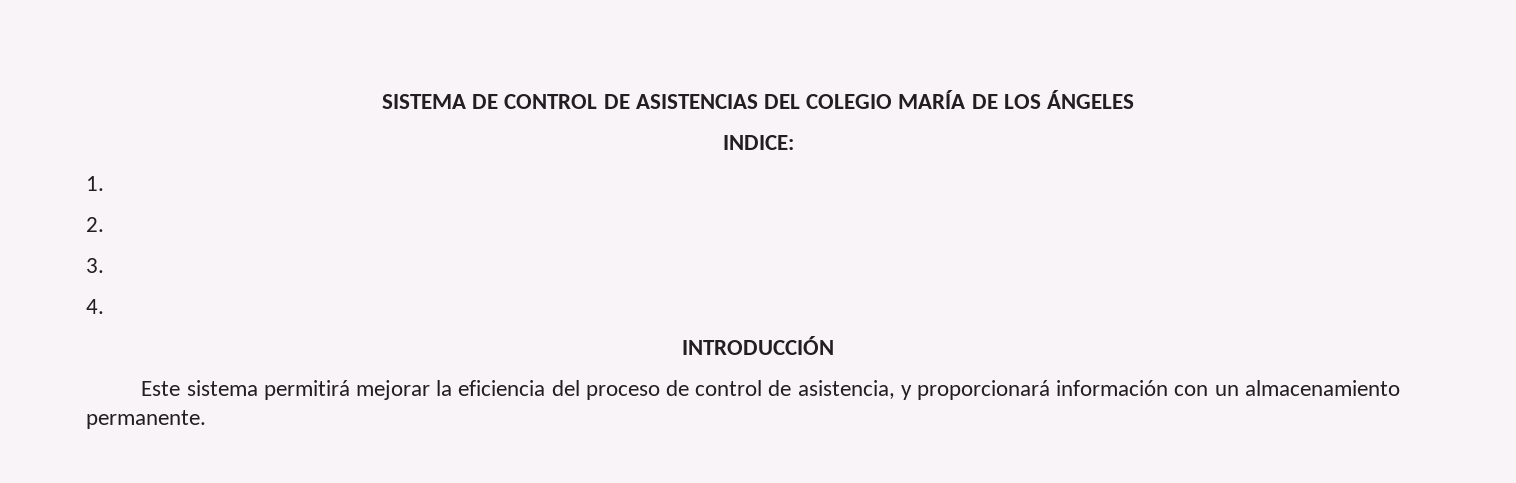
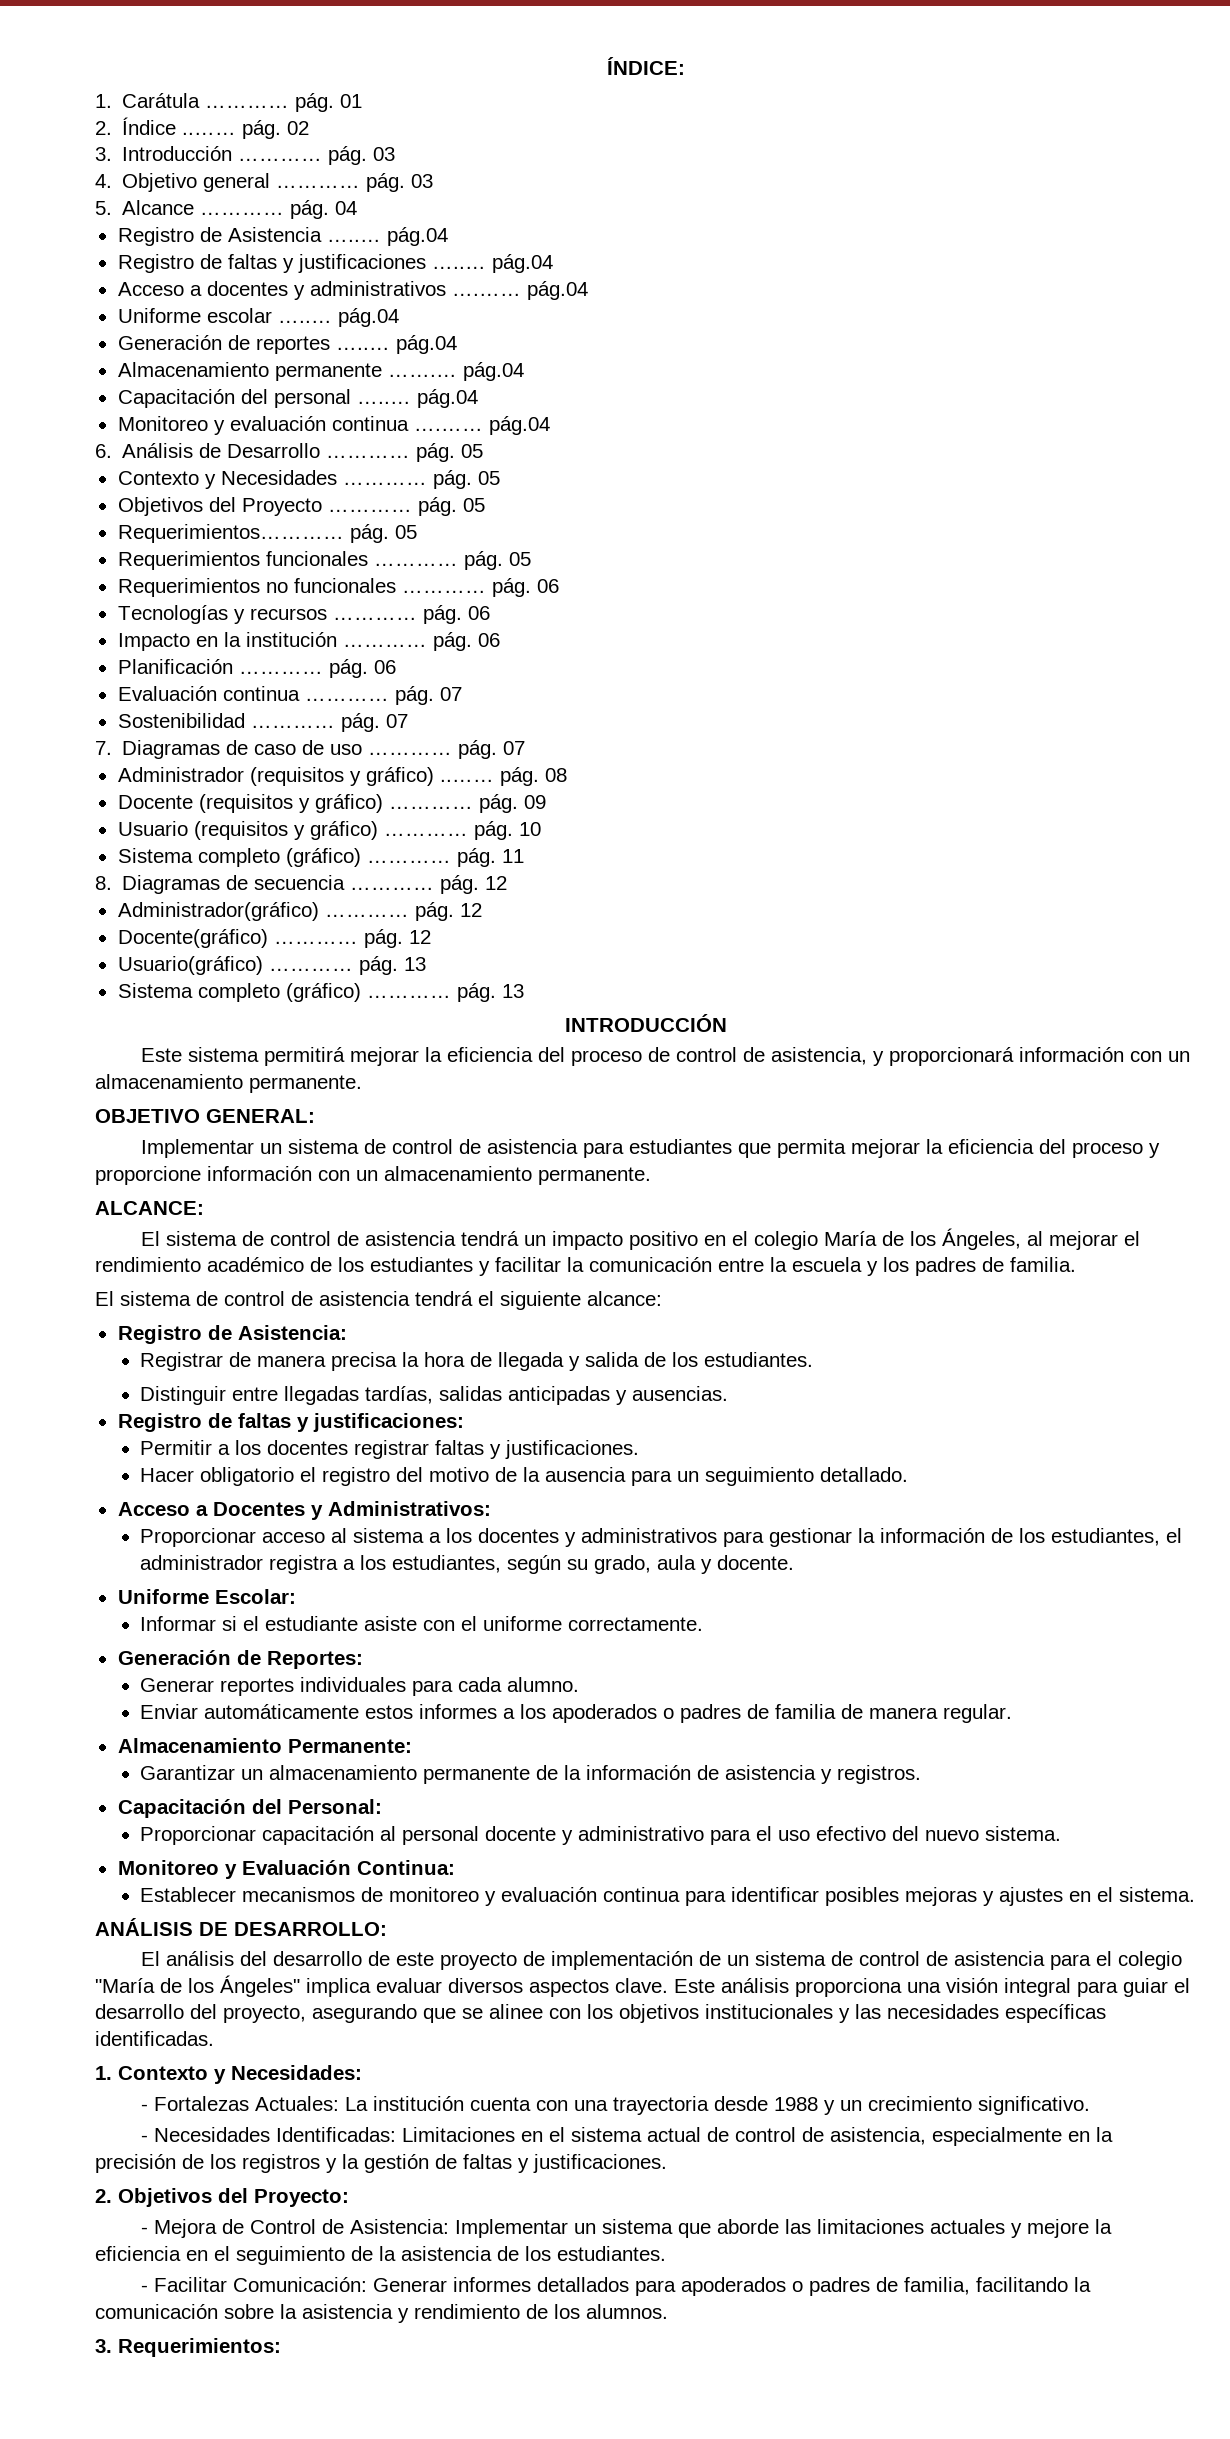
- SISTEMA DE CONTROL DE ASISTENCIAS DEL COLEGIO MARÍA DE LOS ÁNGELES
- INDICE:
- 1.
- 2.
- 3.
- 4.
+ ÍNDICE:
+ 1. Carátula ………… pág. 01
+ 2. Índice ..…… pág. 02
+ 3. Introducción ………… pág. 03
+ 4. Objetivo general ………… pág. 03
+ 5. Alcance ………… pág. 04
+ Registro de Asistencia …..… pág.04
+ Registro de faltas y justificaciones …..… pág.04
+ Acceso a docentes y administrativos ….…… pág.04
+ Uniforme escolar …..… pág.04
+ Generación de reportes …..… pág.04
+ Almacenamiento permanente …….… pág.04
+ Capacitación del personal …..… pág.04
+ Monitoreo y evaluación continua ….…… pág.04
+ 6. Análisis de Desarrollo ………… pág. 05
+ Contexto y Necesidades ………… pág. 05
+ Objetivos del Proyecto ………… pág. 05
+ Requerimientos………… pág. 05
+ Requerimientos funcionales ………… pág. 05
+ Requerimientos no funcionales ………… pág. 06
+ Tecnologías y recursos ………… pág. 06
+ Impacto en la institución ………… pág. 06
+ Planificación ………… pág. 06
+ Evaluación continua ………… pág. 07
+ Sostenibilidad ………… pág. 07
+ 7. Diagramas de caso de uso ………… pág. 07
+ Administrador (requisitos y gráfico) ..…… pág. 08
+ Docente (requisitos y gráfico) ………… pág. 09
+ Usuario (requisitos y gráfico) ………… pág. 10
+ Sistema completo (gráfico) ………… pág. 11
+ 8. Diagramas de secuencia ………… pág. 12
+ Administrador(gráfico) ………… pág. 12
+ Docente(gráfico) ………… pág. 12
+ Usuario(gráfico) ………… pág. 13
+ Sistema completo (gráfico) ………… pág. 13
+ OBJETIVO GENERAL:
+ Implementar un sistema de control de asistencia para estudiantes que permita mejorar la eficiencia del proceso y proporcione información con un almacenamiento permanente.
+ ALCANCE:
+ El sistema de control de asistencia tendrá un impacto positivo en el colegio María de los Ángeles, al mejorar el rendimiento académico de los estudiantes y facilitar la comunicación entre la escuela y los padres de familia.
+ El sistema de control de asistencia tendrá el siguiente alcance:
+ Registro de Asistencia:
+ Registrar de manera precisa la hora de llegada y salida de los estudiantes.
+ Distinguir entre llegadas tardías, salidas anticipadas y ausencias.
+ Registro de faltas y justificaciones:
+ Permitir a los docentes registrar faltas y justificaciones.
+ Hacer obligatorio el registro del motivo de la ausencia para un seguimiento detallado.
+ Acceso a Docentes y Administrativos:
+ Proporcionar acceso al sistema a los docentes y administrativos para gestionar la información de los estudiantes, el administrador registra a los estudiantes, según su grado, aula y docente.
+ Uniforme Escolar:
+ Informar si el estudiante asiste con el uniforme correctamente.
+ Generación de Reportes:
+ Generar reportes individuales para cada alumno.
+ Enviar automáticamente estos informes a los apoderados o padres de familia de manera regular.
+ Almacenamiento Permanente:
+ Garantizar un almacenamiento permanente de la información de asistencia y registros.
+ Capacitación del Personal:
+ Proporcionar capacitación al personal docente y administrativo para el uso efectivo del nuevo sistema.
+ Monitoreo y Evaluación Continua:
+ Establecer mecanismos de monitoreo y evaluación continua para identificar posibles mejoras y ajustes en el sistema.
+ ANÁLISIS DE DESARROLLO:
+ El análisis del desarrollo de este proyecto de implementación de un sistema de control de asistencia para el colegio "María de los Ángeles" implica evaluar diversos aspectos clave. Este análisis proporciona una visión integral para guiar el desarrollo del proyecto, asegurando que se alinee con los objetivos institucionales y las necesidades específicas identificadas.
+ 1. Contexto y Necesidades:
+ - Fortalezas Actuales: La institución cuenta con una trayectoria desde 1988 y un crecimiento significativo.
+ - Necesidades Identificadas: Limitaciones en el sistema actual de control de asistencia, especialmente en la precisión de los registros y la gestión de faltas y justificaciones.
+ 2. Objetivos del Proyecto:
+ - Mejora de Control de Asistencia: Implementar un sistema que aborde las limitaciones actuales y mejore la eficiencia en el seguimiento de la asistencia de los estudiantes.
+ - Facilitar Comunicación: Generar informes detallados para apoderados o padres de familia, facilitando la comunicación sobre la asistencia y rendimiento de los alumnos.
+ 3. Requerimientos:

